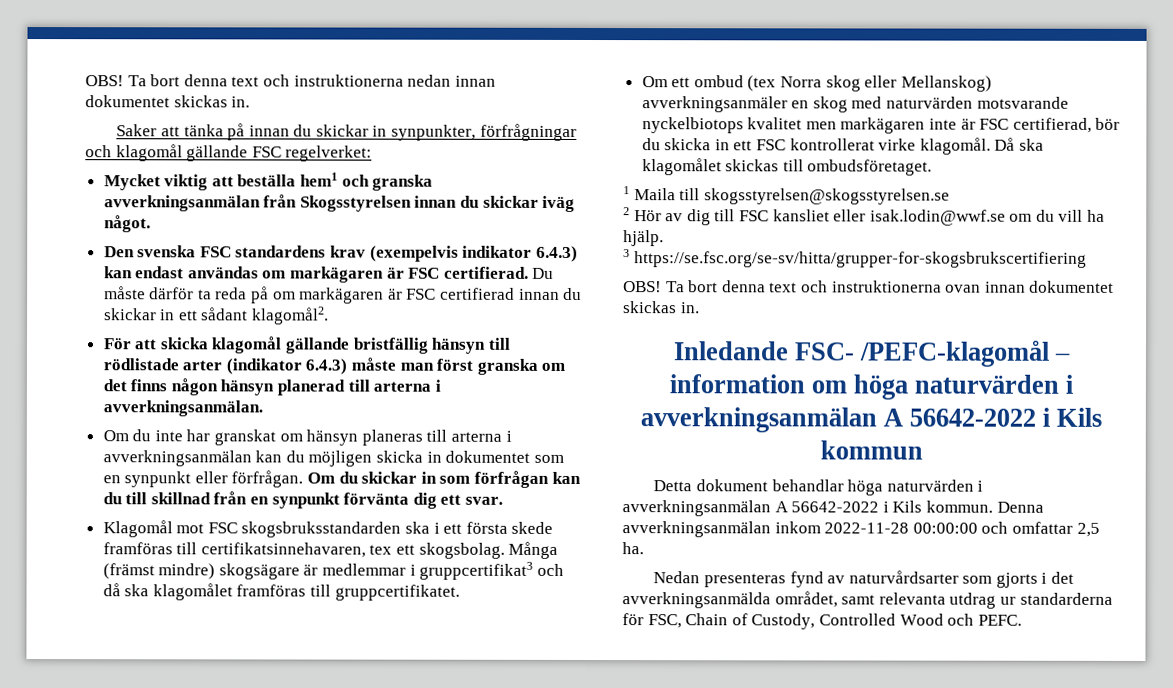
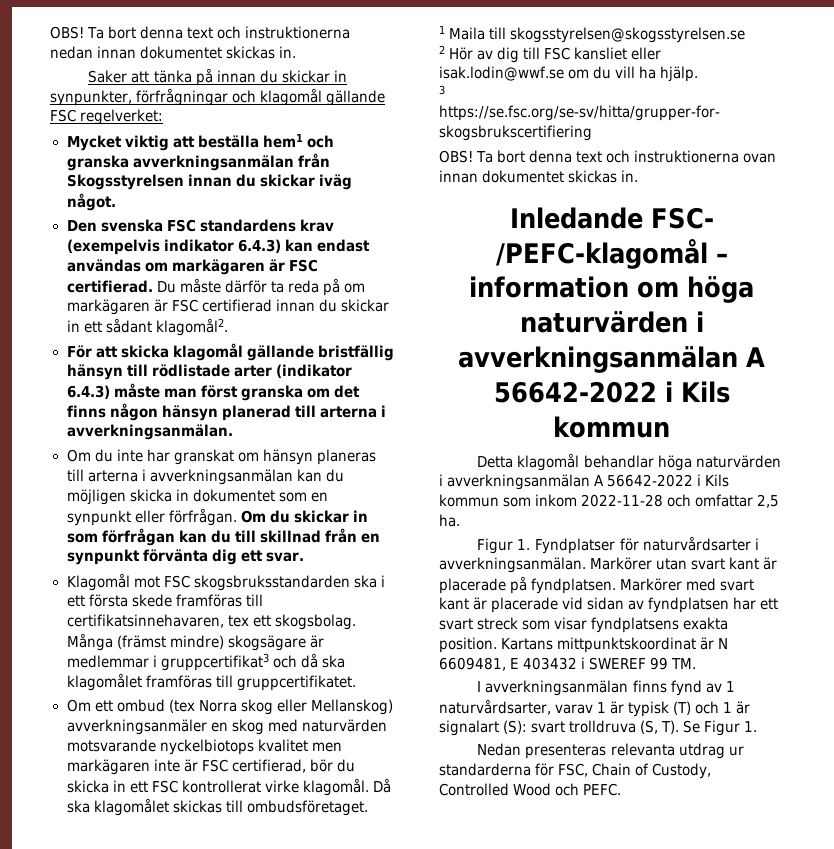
- Detta dokument behandlar höga naturvärden i avverkningsanmälan A 56642-2022 i Kils kommun. Denna avverkningsanmälan inkom 2022-11-28 00:00:00 och omfattar 2,5 ha.
+ Detta klagomål behandlar höga naturvärden i avverkningsanmälan A 56642-2022 i Kils kommun som inkom 2022-11-28 och omfattar 2,5 ha.
- Nedan presenteras fynd av naturvårdsarter som gjorts i det avverkningsanmälda området, samt relevanta utdrag ur standarderna för FSC, Chain of Custody, Controlled Wood och PEFC.
+ Figur 1. Fyndplatser för naturvårdsarter i avverkningsanmälan. Markörer utan svart kant är placerade på fyndplatsen. Markörer med svart kant är placerade vid sidan av fyndplatsen har ett svart streck som visar fyndplatsens exakta position. Kartans mittpunktskoordinat är N 6609481, E 403432 i SWEREF 99 TM.
+ I avverkningsanmälan finns fynd av 1 naturvårdsarter, varav 1 är typisk (T) och 1 är signalart (S): svart trolldruva (S, T). Se Figur 1.
+ Nedan presenteras relevanta utdrag ur standarderna för FSC, Chain of Custody, Controlled Wood och PEFC.

